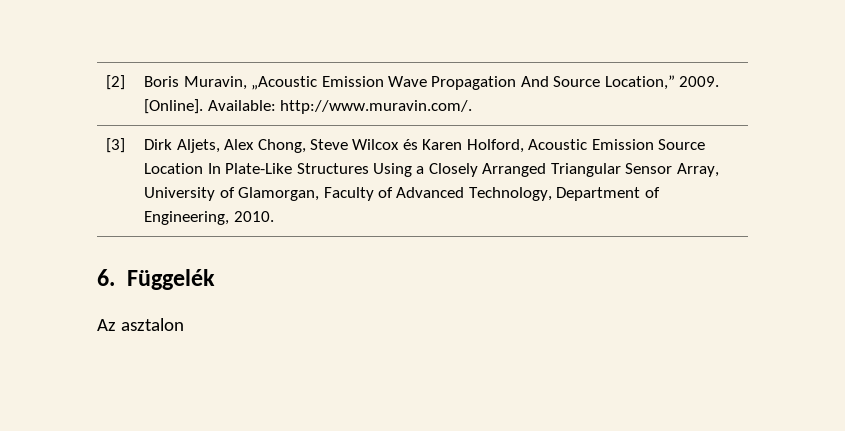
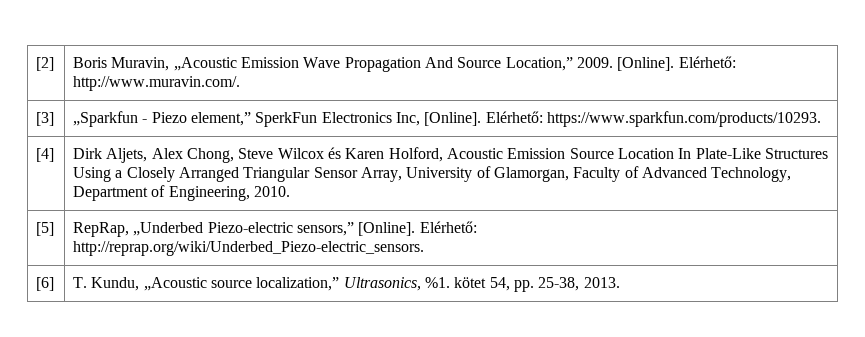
- [2] | Boris Muravin, „Acoustic Emission Wave Propagation And Source Location,” 2009. [Online]. Available: http://www.muravin.com/.
+ [2] | Boris Muravin, „Acoustic Emission Wave Propagation And Source Location,” 2009. [Online]. Elérhető: http://www.muravin.com/.
- [3] | Dirk Aljets, Alex Chong, Steve Wilcox és Karen Holford, Acoustic Emission Source Location In Plate-Like Structures Using a Closely Arranged Triangular Sensor Array, University of Glamorgan, Faculty of Advanced Technology, Department of Engineering, 2010.
+ [3] | „Sparkfun - Piezo element,” SperkFun Electronics Inc, [Online]. Elérhető: https://www.sparkfun.com/products/10293.
+ [4] | Dirk Aljets, Alex Chong, Steve Wilcox és Karen Holford, Acoustic Emission Source Location In Plate-Like Structures Using a Closely Arranged Triangular Sensor Array, University of Glamorgan, Faculty of Advanced Technology, Department of Engineering, 2010.
- 6. Függelék
- Az asztalon
+ [5] | RepRap, „Underbed Piezo-electric sensors,” [Online]. Elérhető: http://reprap.org/wiki/Underbed_Piezo-electric_sensors.
+ [6] | T. Kundu, „Acoustic source localization,” Ultrasonics, %1. kötet 54, pp. 25-38, 2013.

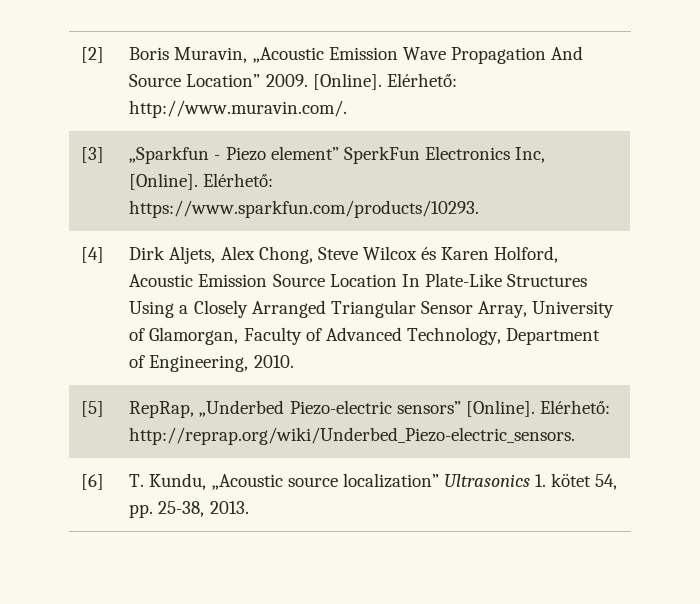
- [2] | Boris Muravin, „Acoustic Emission Wave Propagation And Source Location,” 2009. [Online]. Elérhető: http://www.muravin.com/.
+ [2] | Boris Muravin, „Acoustic Emission Wave Propagation And Source Location” 2009. [Online]. Elérhető: http://www.muravin.com/.
- [3] | „Sparkfun - Piezo element,” SperkFun Electronics Inc, [Online]. Elérhető: https://www.sparkfun.com/products/10293.
+ [3] | „Sparkfun - Piezo element” SperkFun Electronics Inc, [Online]. Elérhető: https://www.sparkfun.com/products/10293.
- [5] | RepRap, „Underbed Piezo-electric sensors,” [Online]. Elérhető: http://reprap.org/wiki/Underbed_Piezo-electric_sensors.
+ [5] | RepRap, „Underbed Piezo-electric sensors” [Online]. Elérhető: http://reprap.org/wiki/Underbed_Piezo-electric_sensors.
- [6] | T. Kundu, „Acoustic source localization,” Ultrasonics, %1. kötet 54, pp. 25-38, 2013.
+ [6] | T. Kundu, „Acoustic source localization” Ultrasonics 1. kötet 54, pp. 25-38, 2013.

